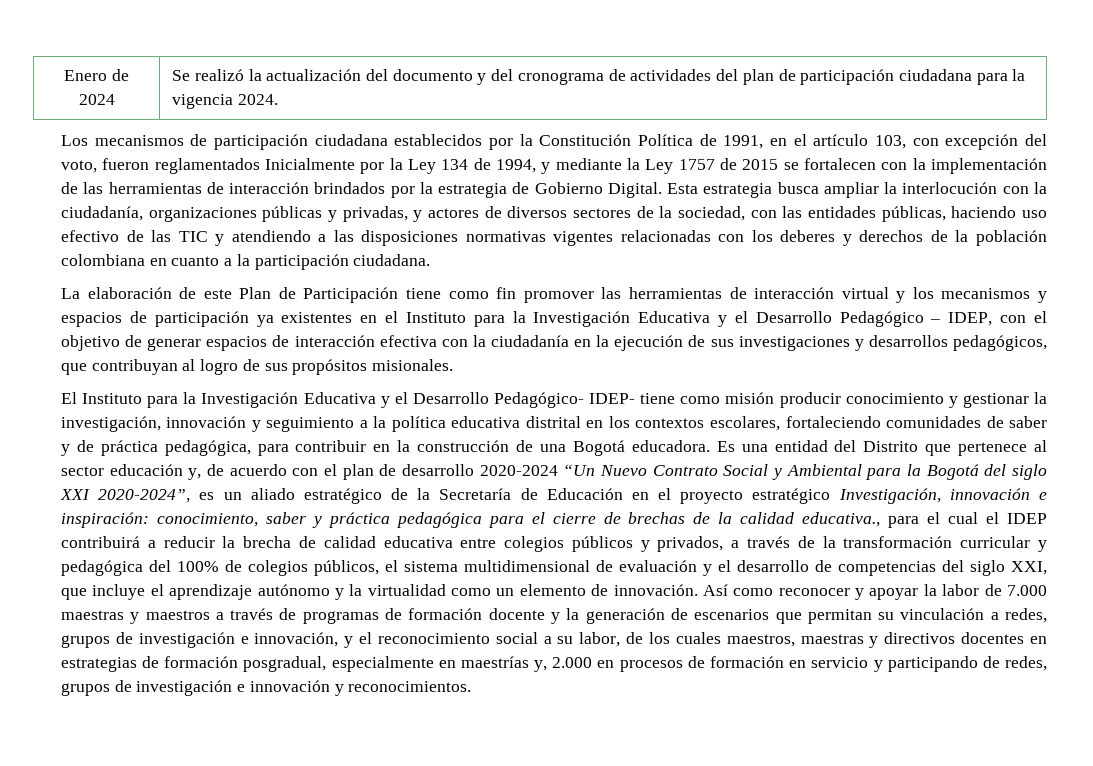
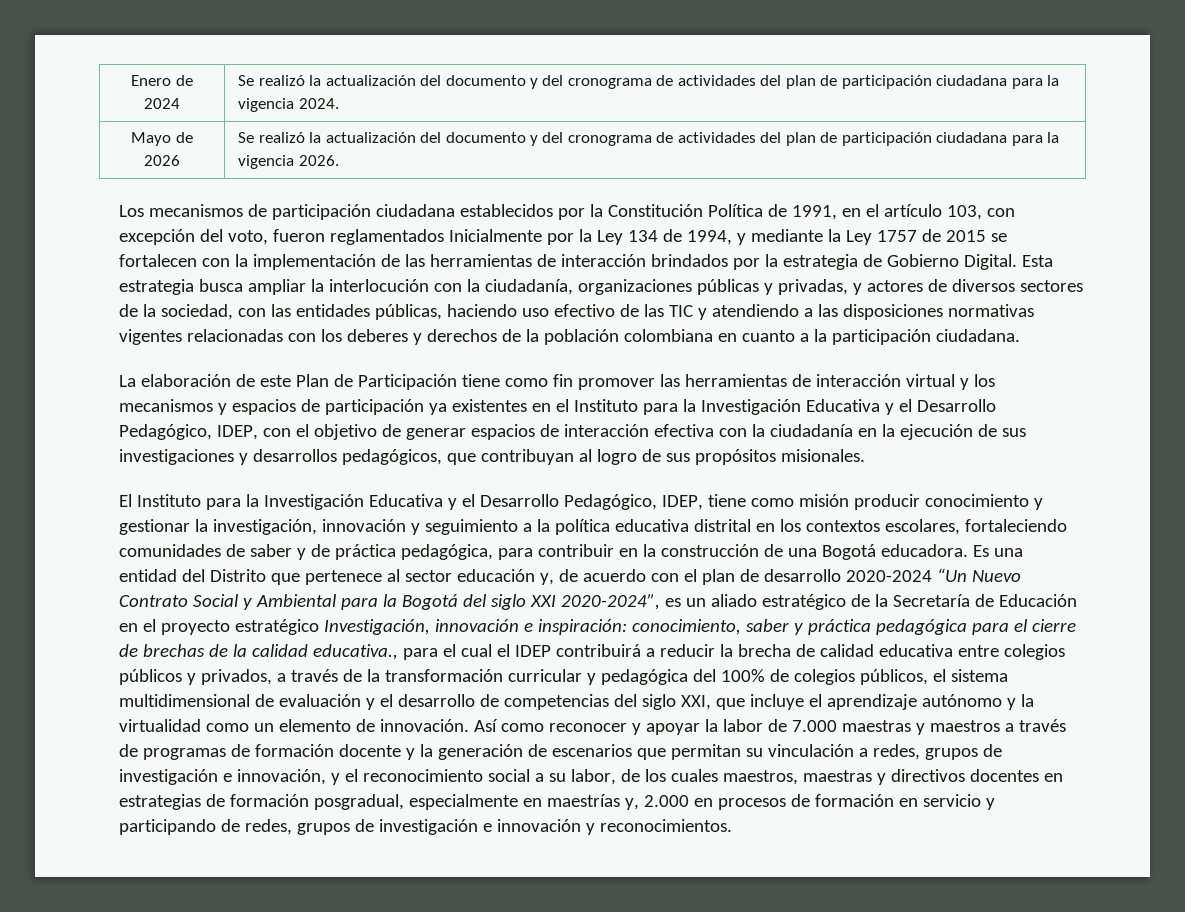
+ Mayo de 2026 | Se realizó la actualización del documento y del cronograma de actividades del plan de participación ciudadana para la vigencia 2026.
- La elaboración de este Plan de Participación tiene como fin promover las herramientas de interacción virtual y los mecanismos y espacios de participación ya existentes en el Instituto para la Investigación Educativa y el Desarrollo Pedagógico – IDEP, con el objetivo de generar espacios de interacción efectiva con la ciudadanía en la ejecución de sus investigaciones y desarrollos pedagógicos, que contribuyan al logro de sus propósitos misionales.
+ La elaboración de este Plan de Participación tiene como fin promover las herramientas de interacción virtual y los mecanismos y espacios de participación ya existentes en el Instituto para la Investigación Educativa y el Desarrollo Pedagógico, IDEP, con el objetivo de generar espacios de interacción efectiva con la ciudadanía en la ejecución de sus investigaciones y desarrollos pedagógicos, que contribuyan al logro de sus propósitos misionales.
- El Instituto para la Investigación Educativa y el Desarrollo Pedagógico- IDEP- tiene como misión producir conocimiento y gestionar la investigación, innovación y seguimiento a la política educativa distrital en los contextos escolares, fortaleciendo comunidades de saber y de práctica pedagógica, para contribuir en la construcción de una Bogotá educadora.
+ El Instituto para la Investigación Educativa y el Desarrollo Pedagógico, IDEP, tiene como misión producir conocimiento y gestionar la investigación, innovación y seguimiento a la política educativa distrital en los contextos escolares, fortaleciendo comunidades de saber y de práctica pedagógica, para contribuir en la construcción de una Bogotá educadora.

